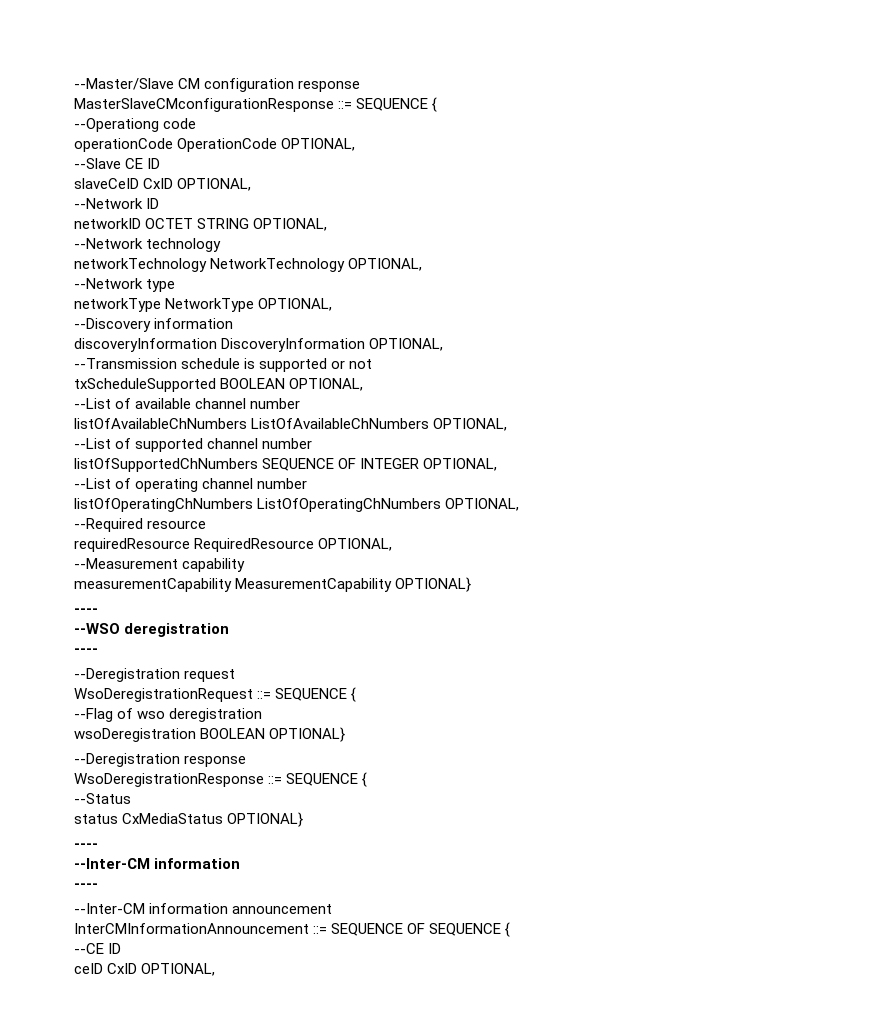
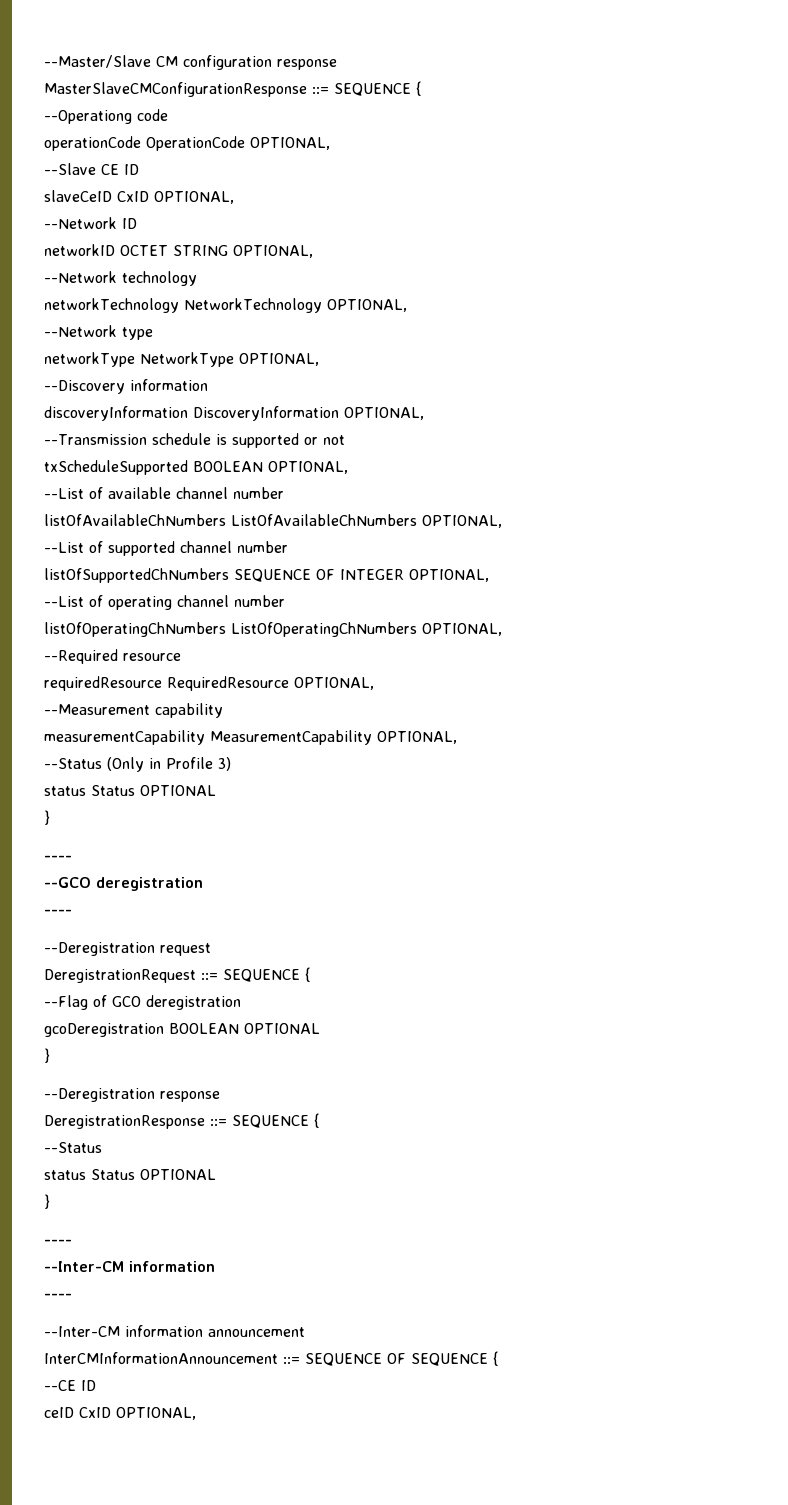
- MasterSlaveCMconfigurationResponse ::= SEQUENCE {
+ MasterSlaveCMConfigurationResponse ::= SEQUENCE {
- measurementCapability MeasurementCapability OPTIONAL}
+ measurementCapability MeasurementCapability OPTIONAL,
+ --Status (Only in Profile 3)
+ status Status OPTIONAL
+ }
  ----
- --WSO deregistration
+ --GCO deregistration
- WsoDeregistrationRequest ::= SEQUENCE {
+ DeregistrationRequest ::= SEQUENCE {
- --Flag of wso deregistration
- wsoDeregistration BOOLEAN OPTIONAL}
+ --Flag of GCO deregistration
+ gcoDeregistration BOOLEAN OPTIONAL
+ }
- WsoDeregistrationResponse ::= SEQUENCE {
+ DeregistrationResponse ::= SEQUENCE {
  --Status
- status CxMediaStatus OPTIONAL}
+ status Status OPTIONAL
+ }

